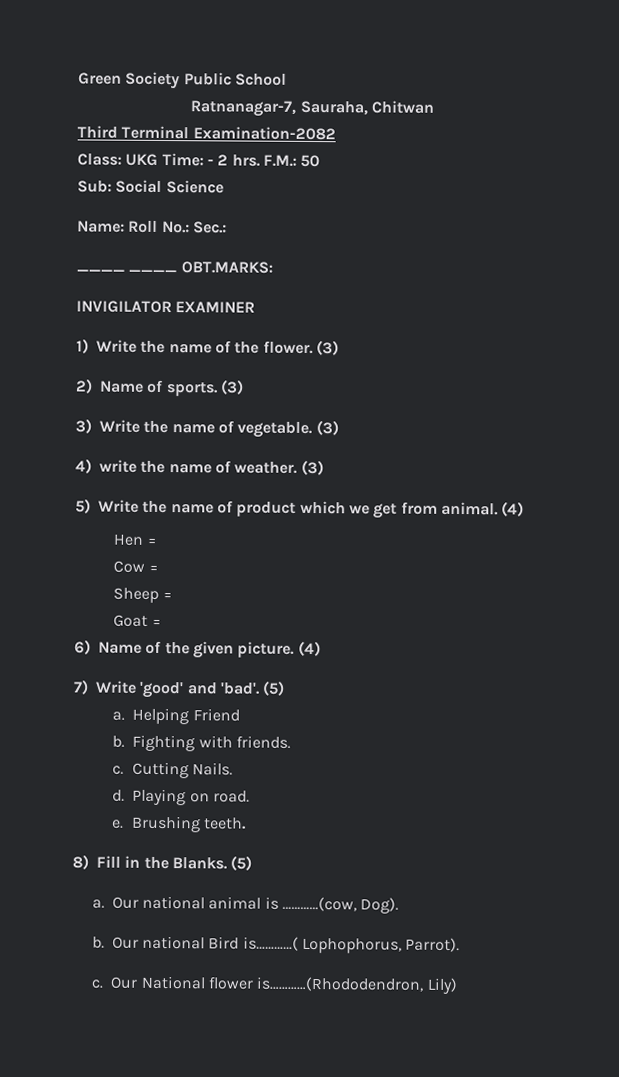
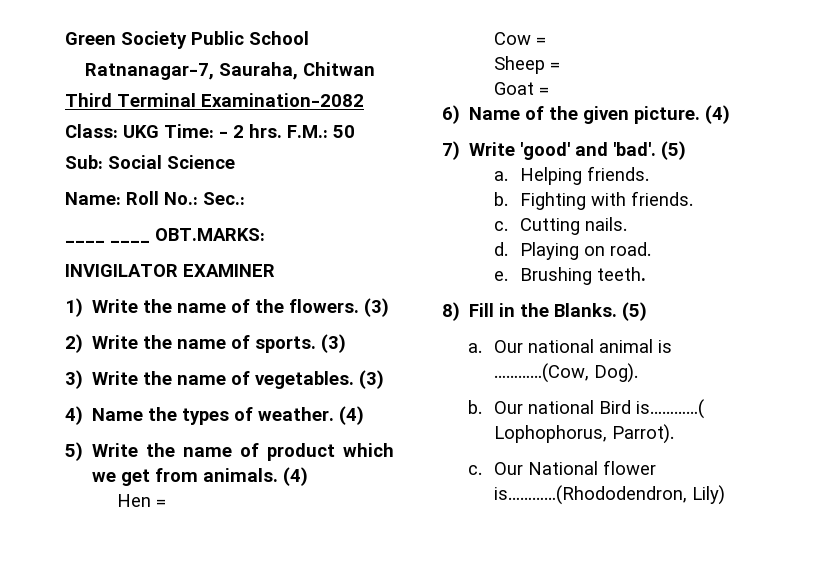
- 1) Write the name of the flower.
+ 1) Write the name of the flowers.
- 2) Name of sports.
+ 2) Write the name of sports.
- 3) Write the name of vegetable.
+ 3) Write the name of vegetables.
- 4) write the name of weather. (3)
+ 4) Name the types of weather. (4)
- 5) Write the name of product which we get from animal.
+ 5) Write the name of product which we get from animals.
- Helping Friend
+ Helping friends.
- Cutting Nails.
+ Cutting nails.
- Our national animal is …………(cow, Dog).
+ Our national animal is …………(Cow, Dog).

